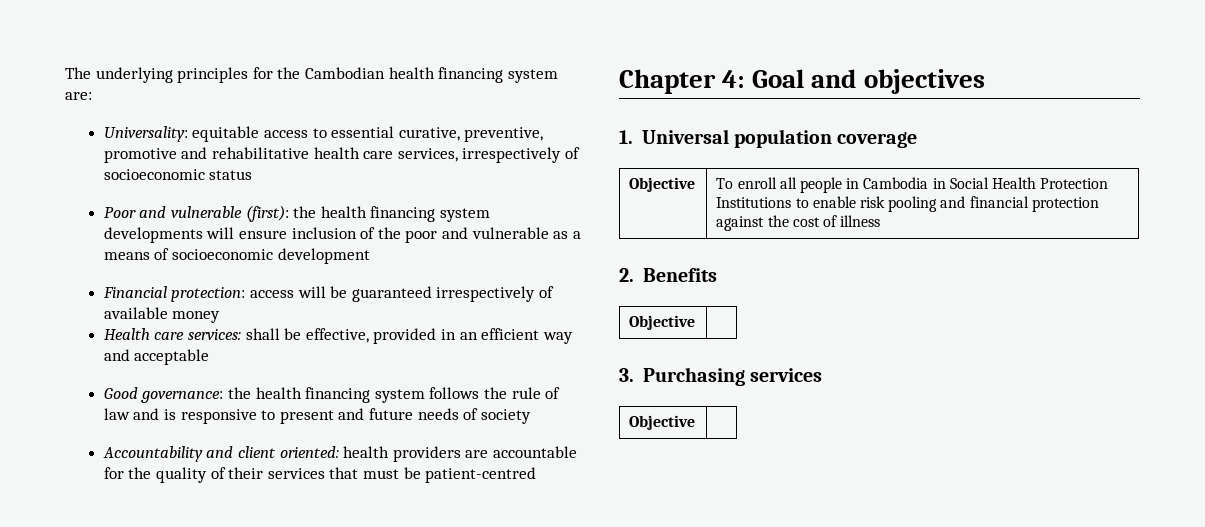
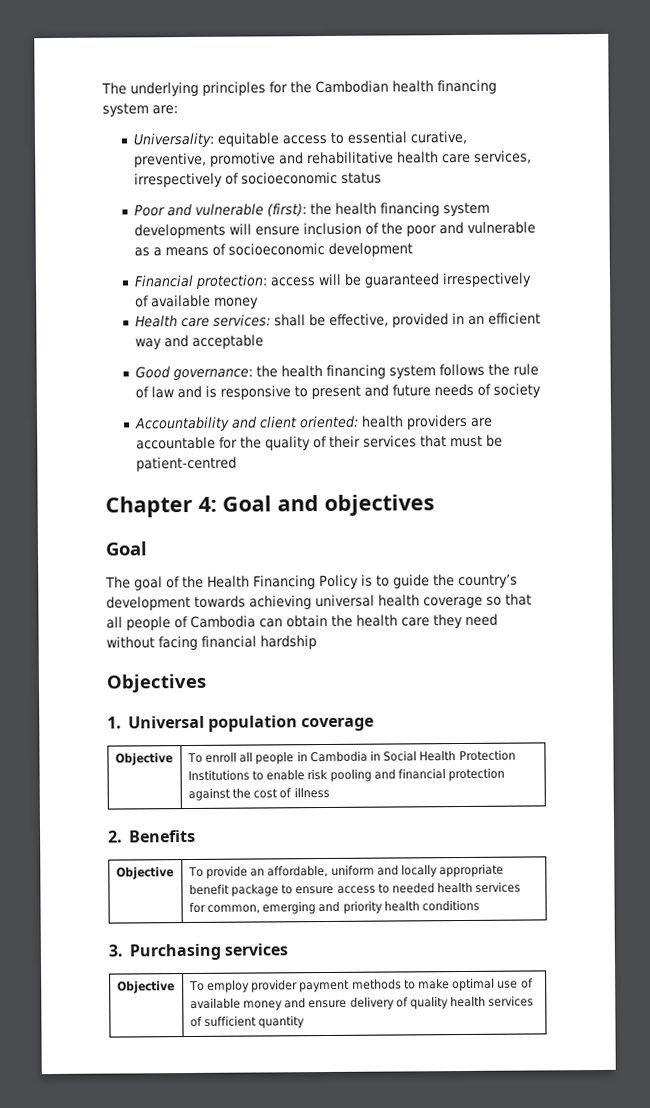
  Chapter 4: Goal and objectives
+ Goal
+ The goal of the Health Financing Policy is to guide the country’s development towards achieving universal health coverage so that all people of Cambodia can obtain the health care they need without facing financial hardship
+ Objectives
  2. Benefits
- Objective |
+ Objective | To provide an affordable, uniform and locally appropriate benefit package to ensure access to needed health services for common, emerging and priority health conditions
  3. Purchasing services
- Objective |
+ Objective | To employ provider payment methods to make optimal use of available money and ensure delivery of quality health services of sufficient quantity

